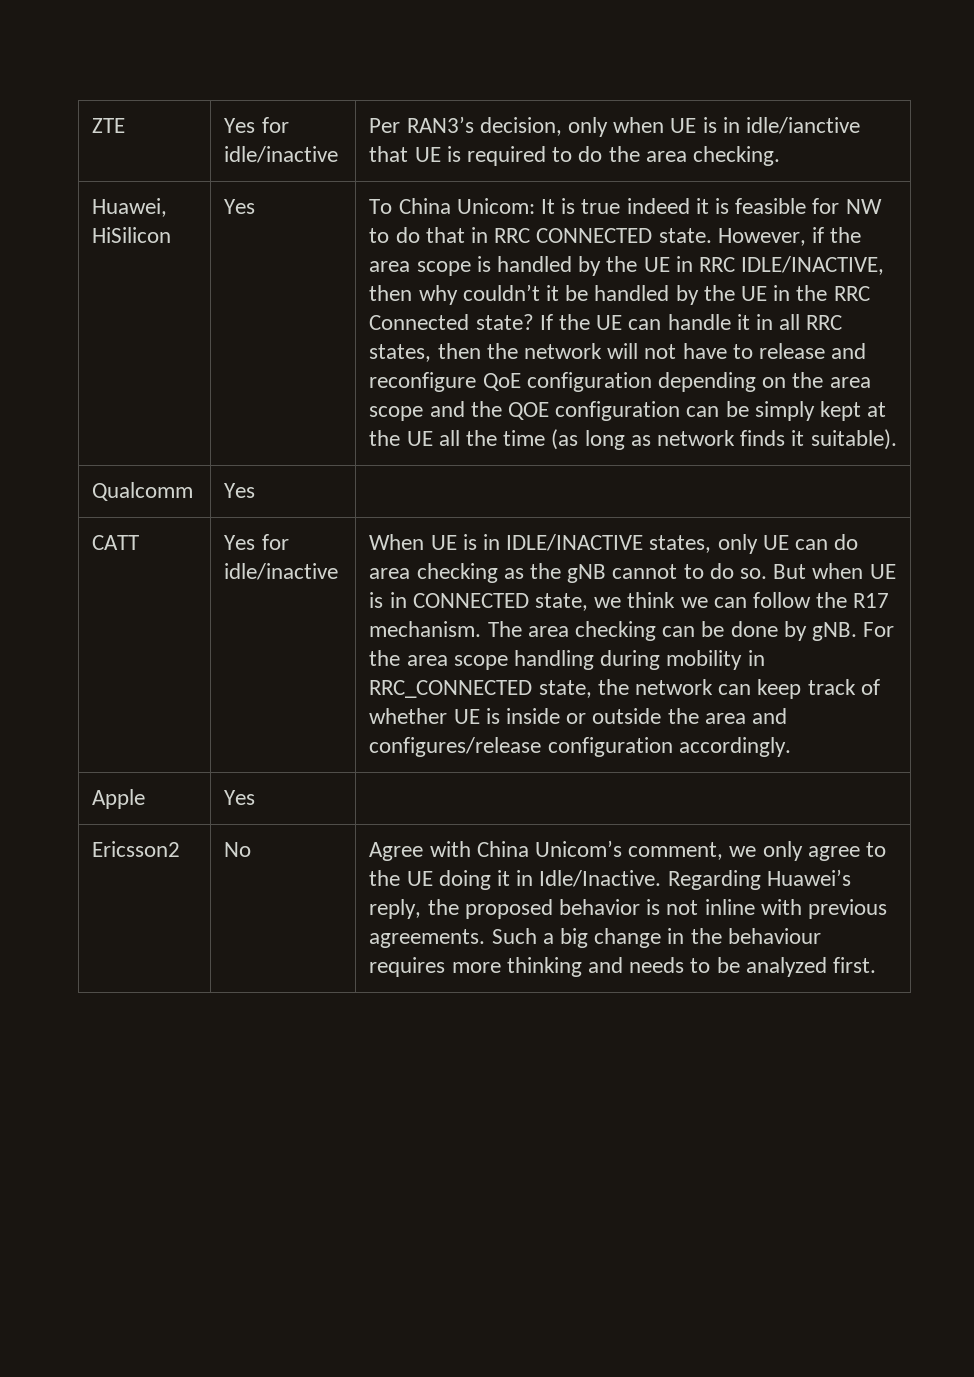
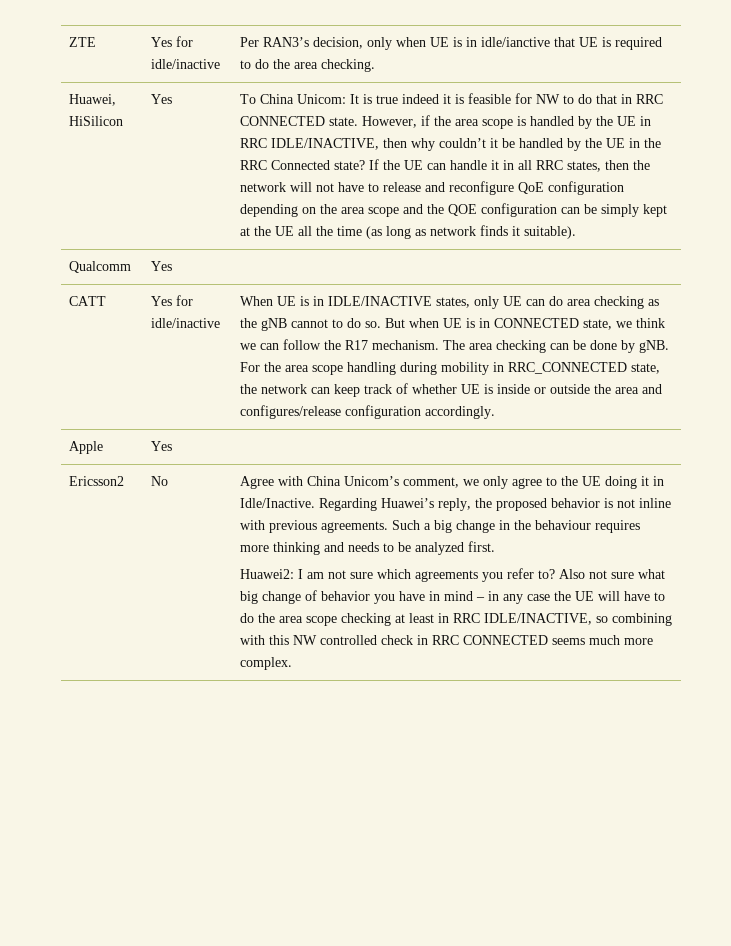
+ Huawei2: I am not sure which agreements you refer to? Also not sure what big change of behavior you have in mind – in any case the UE will have to do the area scope checking at least in RRC IDLE/INACTIVE, so combining with this NW controlled check in RRC CONNECTED seems much more complex.

